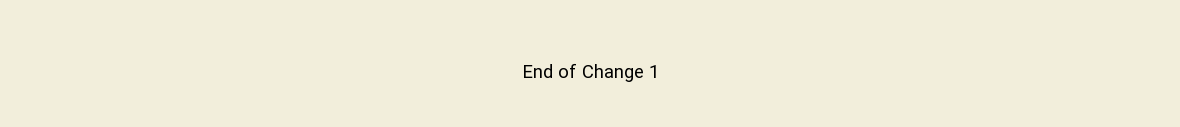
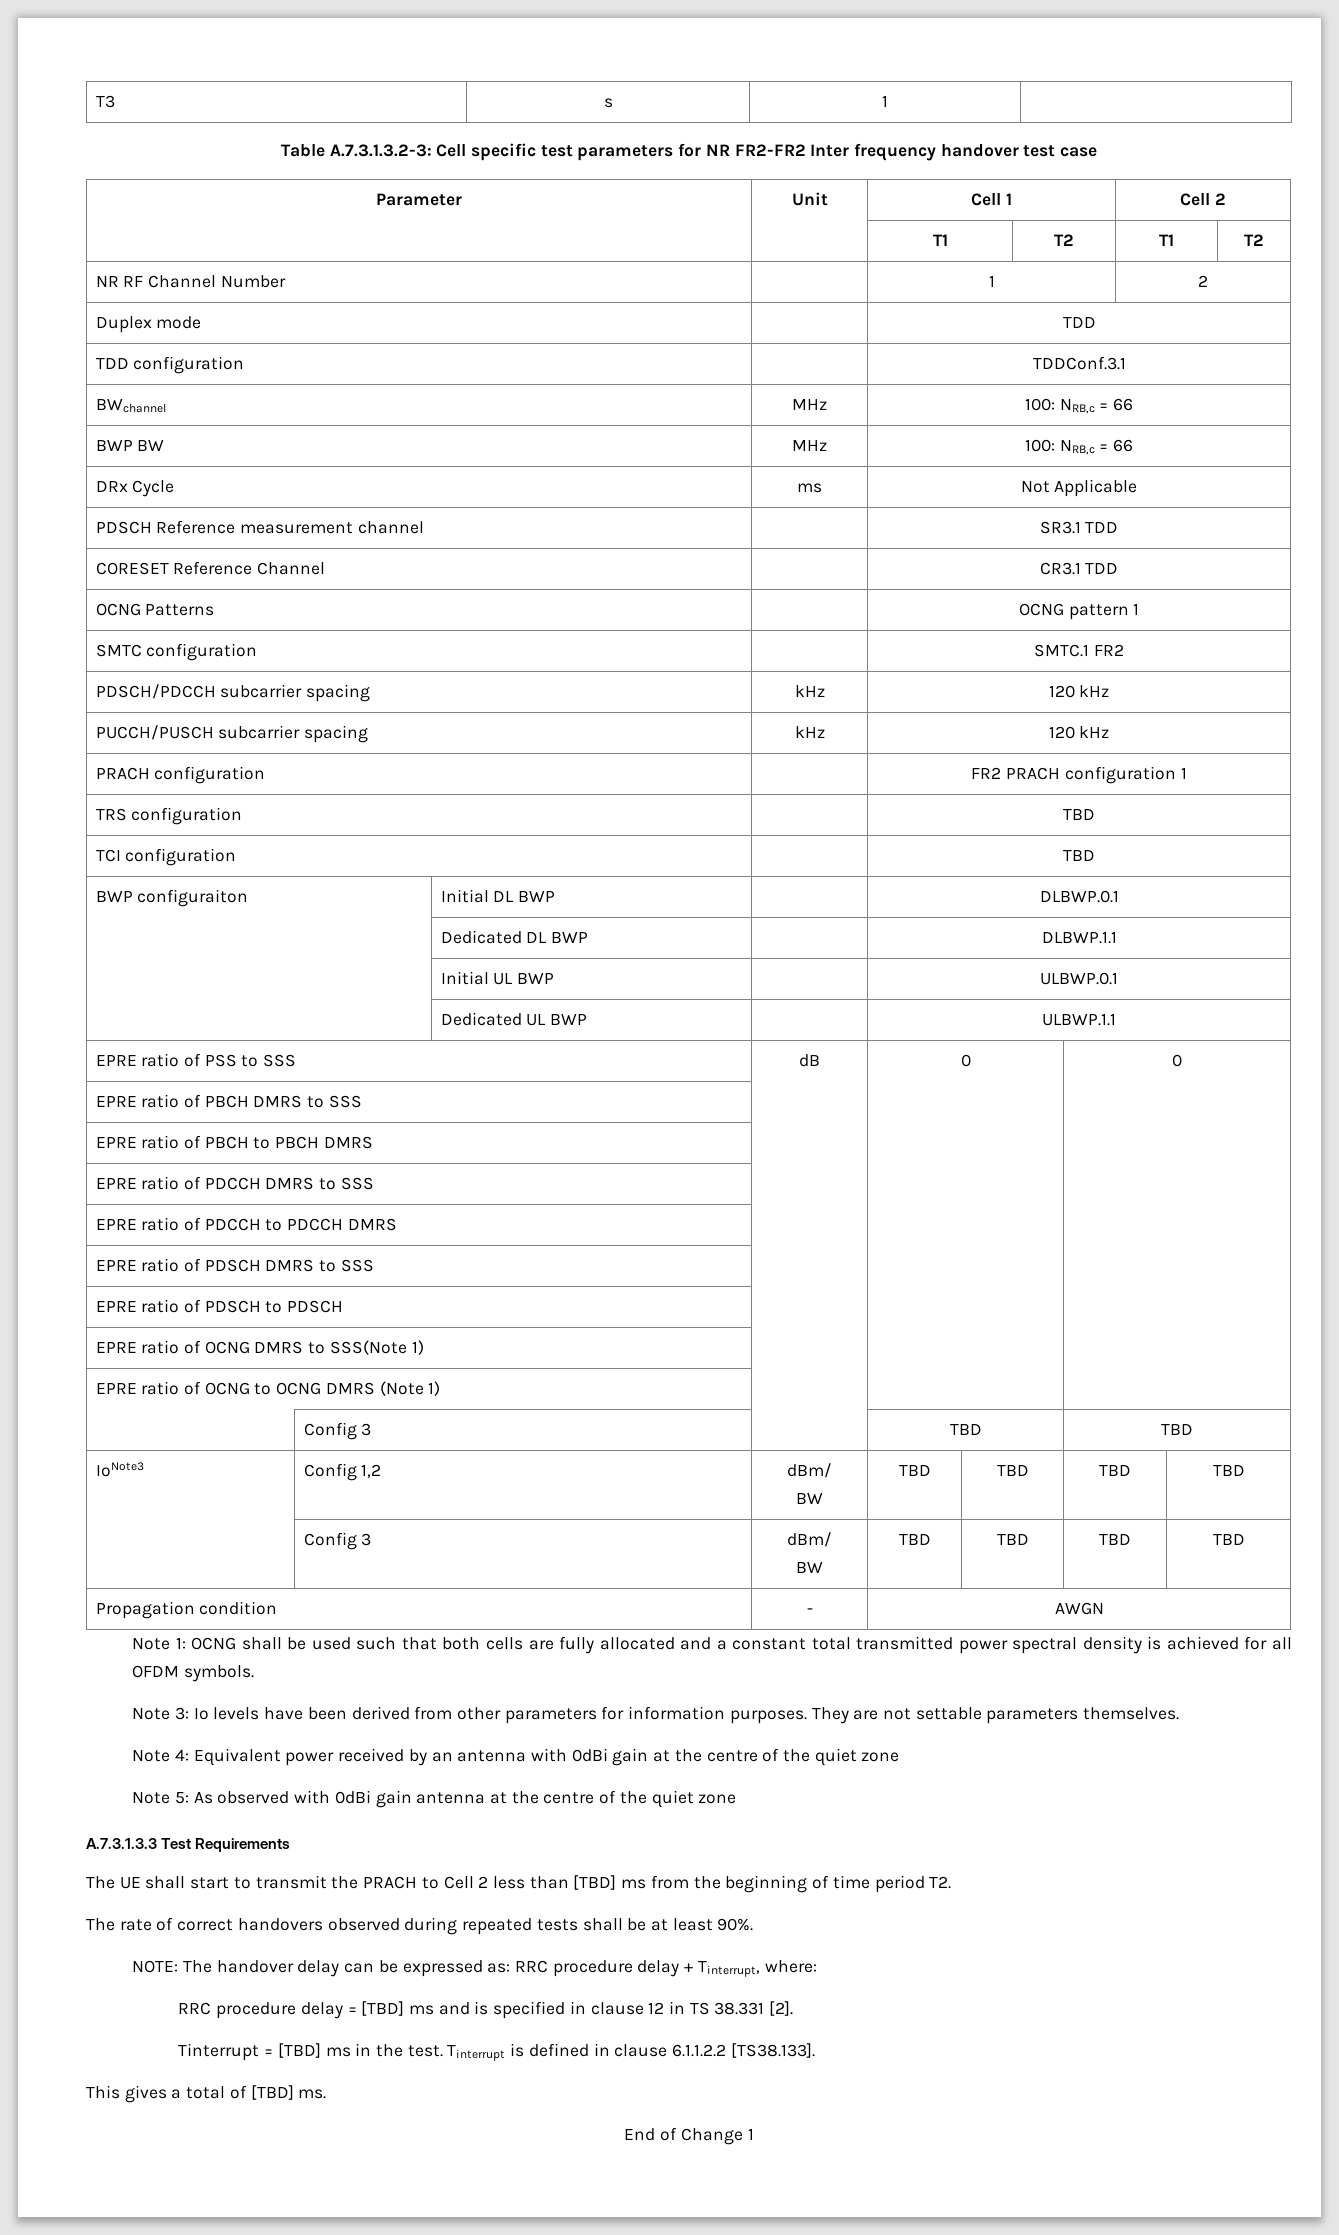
+ T3 | s | 1 |
+ Table A.7.3.1.3.2-3: Cell specific test parameters for NR FR2-FR2 Inter frequency handover test case
+ Parameter | Unit | Cell 1 | Cell 2
+ | | T1 | T2 | T1 | T2
+ NR RF Channel Number | | 1 | 2
+ Duplex mode | | TDD
+ TDD configuration | | TDDConf.3.1
+ BWchannel | MHz | 100: NRB,c = 66
+ BWP BW | MHz | 100: NRB,c = 66
+ DRx Cycle | ms | Not Applicable
+ PDSCH Reference measurement channel | | SR3.1 TDD
+ CORESET Reference Channel | | CR3.1 TDD
+ OCNG Patterns | | OCNG pattern 1
+ SMTC configuration | | SMTC.1 FR2
+ PDSCH/PDCCH subcarrier spacing | kHz | 120 kHz
+ PUCCH/PUSCH subcarrier spacing | kHz | 120 kHz
+ PRACH configuration | | FR2 PRACH configuration 1
+ TRS configuration | | TBD
+ TCI configuration | | TBD
+ BWP configuraiton | Initial DL BWP | | DLBWP.0.1
+ | Dedicated DL BWP | | DLBWP.1.1
+ | Initial UL BWP | | ULBWP.0.1
+ | Dedicated UL BWP | | ULBWP.1.1
+ EPRE ratio of PSS to SSS | dB | 0 | 0
+ EPRE ratio of PBCH DMRS to SSS | | |
+ EPRE ratio of PBCH to PBCH DMRS | | |
+ EPRE ratio of PDCCH DMRS to SSS | | |
+ EPRE ratio of PDCCH to PDCCH DMRS | | |
+ EPRE ratio of PDSCH DMRS to SSS | | |
+ EPRE ratio of PDSCH to PDSCH | | |
+ EPRE ratio of OCNG DMRS to SSS(Note 1) | | |
+ EPRE ratio of OCNG to OCNG DMRS (Note 1) | | |
+ | Config 3 | | TBD | TBD
+ IoNote3 | Config 1,2 | dBm/
+ BW | TBD | TBD | TBD | TBD
+ | Config 3 | dBm/
+ BW | TBD | TBD | TBD | TBD
+ Propagation condition | - | AWGN
+ Note 1: OCNG shall be used such that both cells are fully allocated and a constant total transmitted power spectral density is achieved for all OFDM symbols.
+ Note 3: Io levels have been derived from other parameters for information purposes. They are not settable parameters themselves.
+ Note 4: Equivalent power received by an antenna with 0dBi gain at the centre of the quiet zone
+ Note 5: As observed with 0dBi gain antenna at the centre of the quiet zone
+ A.7.3.1.3.3 Test Requirements
+ The UE shall start to transmit the PRACH to Cell 2 less than [TBD] ms from the beginning of time period T2.
+ The rate of correct handovers observed during repeated tests shall be at least 90%.
+ NOTE: The handover delay can be expressed as: RRC procedure delay + Tinterrupt, where:
+ RRC procedure delay = [TBD] ms and is specified in clause 12 in TS 38.331 [2].
+ Tinterrupt = [TBD] ms in the test. Tinterrupt is defined in clause 6.1.1.2.2 [TS38.133].
+ This gives a total of [TBD] ms.

